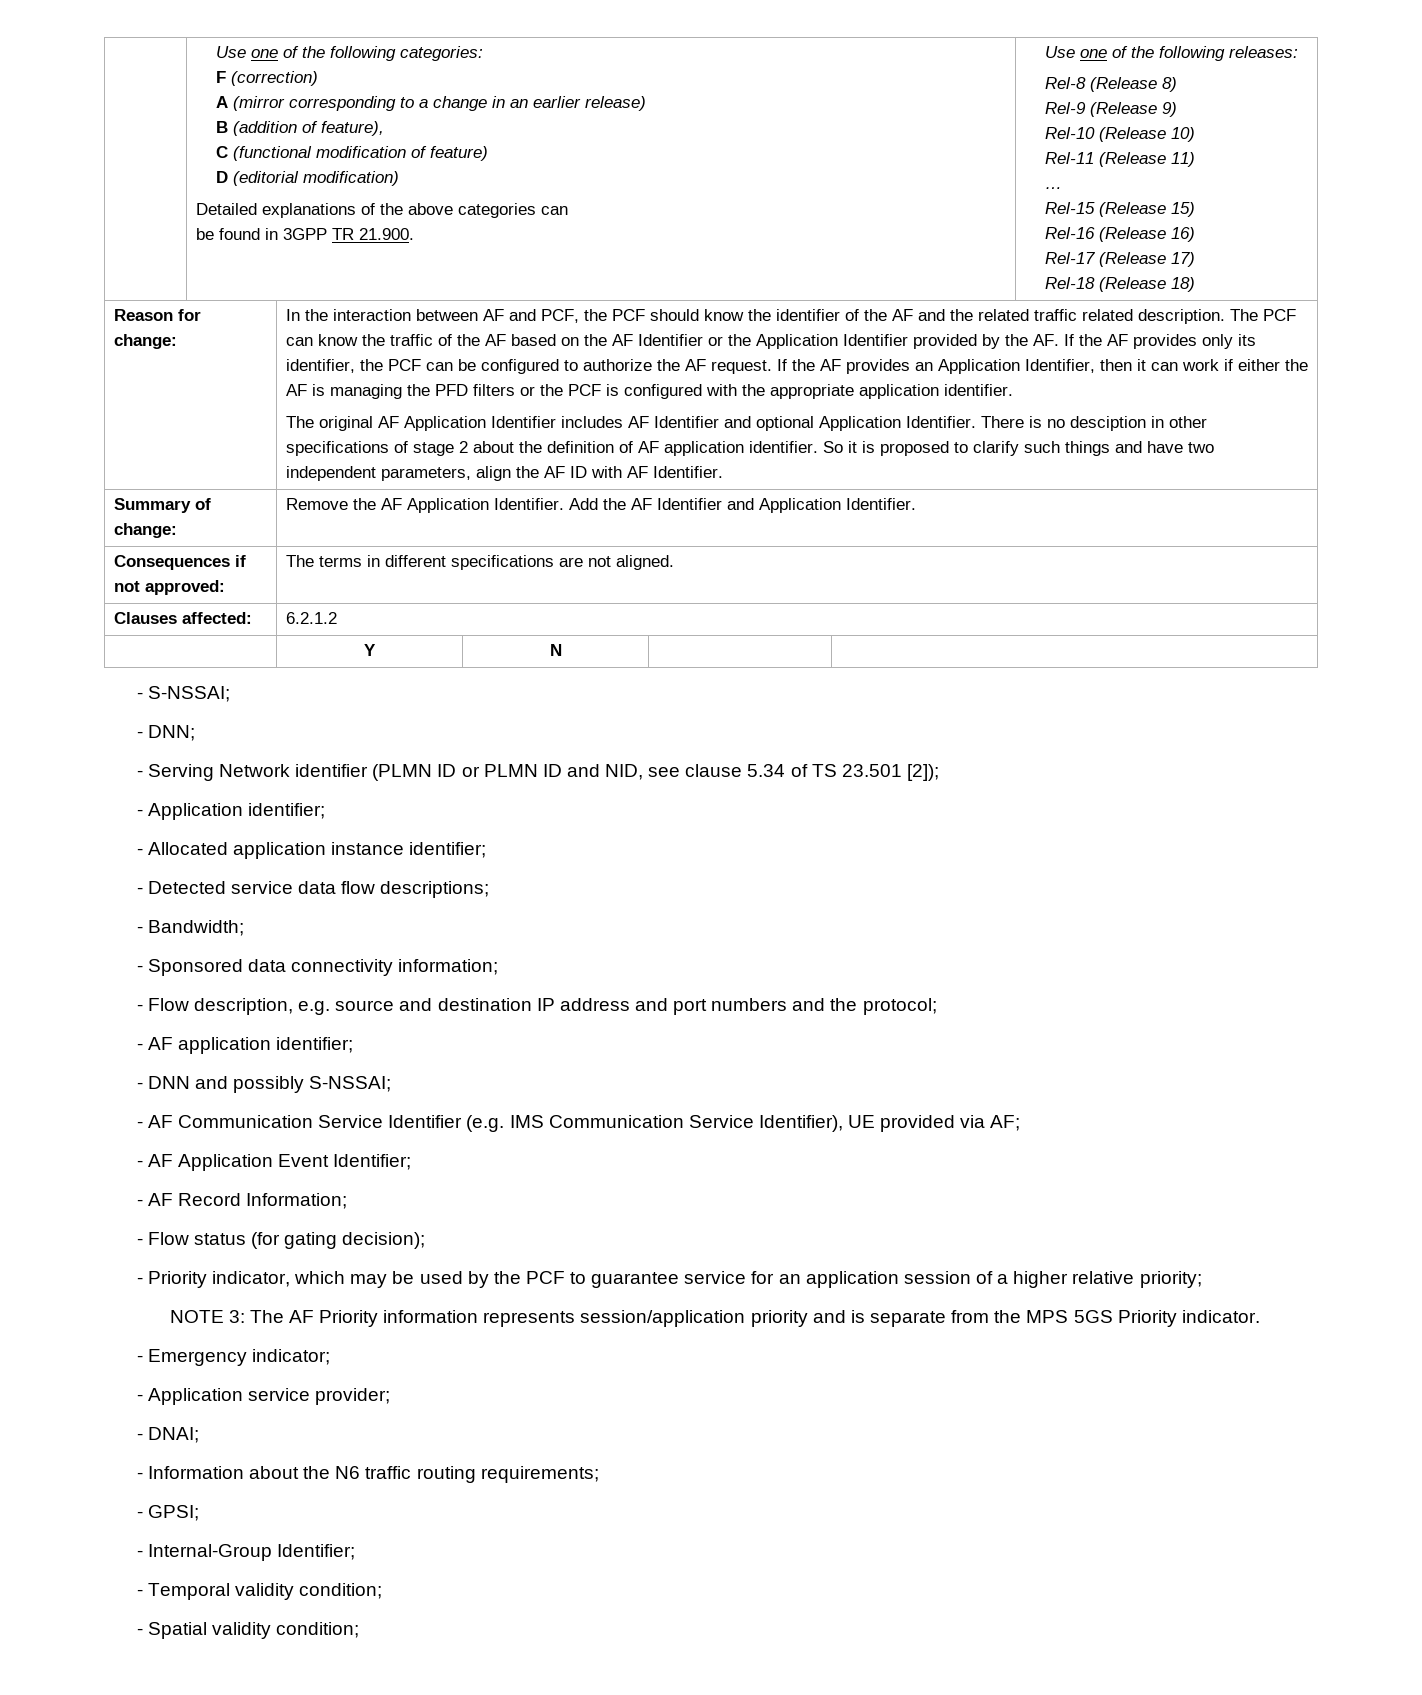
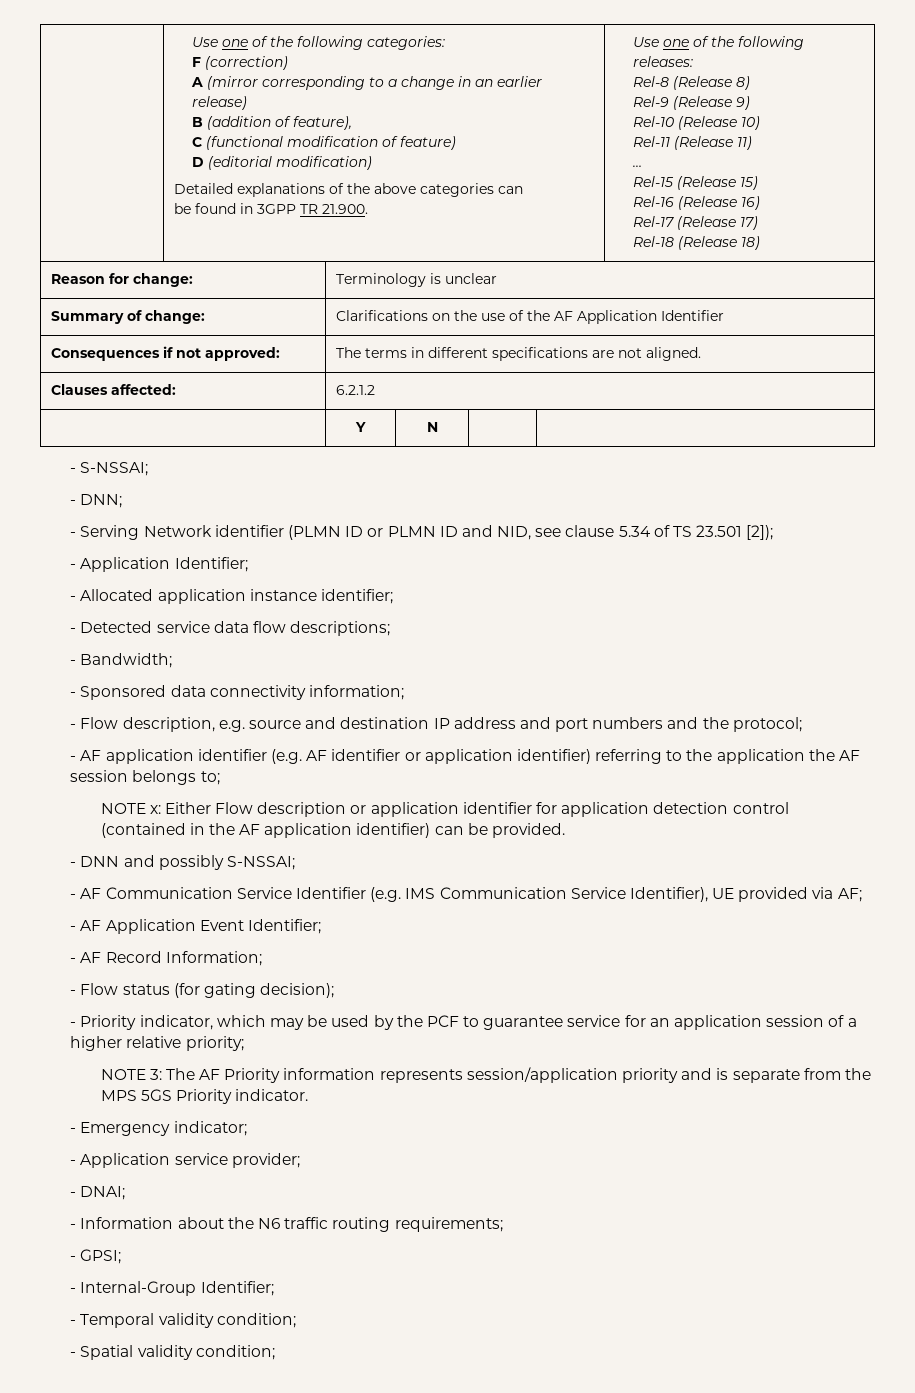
- In the interaction between AF and PCF, the PCF should know the identifier of the AF and the related traffic related description. The PCF can know the traffic of the AF based on the AF Identifier or the Application Identifier provided by the AF. If the AF provides only its identifier, the PCF can be configured to authorize the AF request. If the AF provides an Application Identifier, then it can work if either the AF is managing the PFD filters or the PCF is configured with the appropriate application identifier.
- The original AF Application Identifier includes AF Identifier and optional Application Identifier. There is no desciption in other specifications of stage 2 about the definition of AF application identifier. So it is proposed to clarify such things and have two independent parameters, align the AF ID with AF Identifier.
- Summary of change: | Remove the AF Application Identifier. Add the AF Identifier and Application Identifier.
+ Terminology is unclear
+ Summary of change: | Clarifications on the use of the AF Application Identifier
- - Application identifier;
+ - Application Identifier;
- - AF application identifier;
+ - AF application identifier (e.g. AF identifier or application identifier) referring to the application the AF session belongs to;
+ NOTE x: Either Flow description or application identifier for application detection control (contained in the AF application identifier) can be provided.

